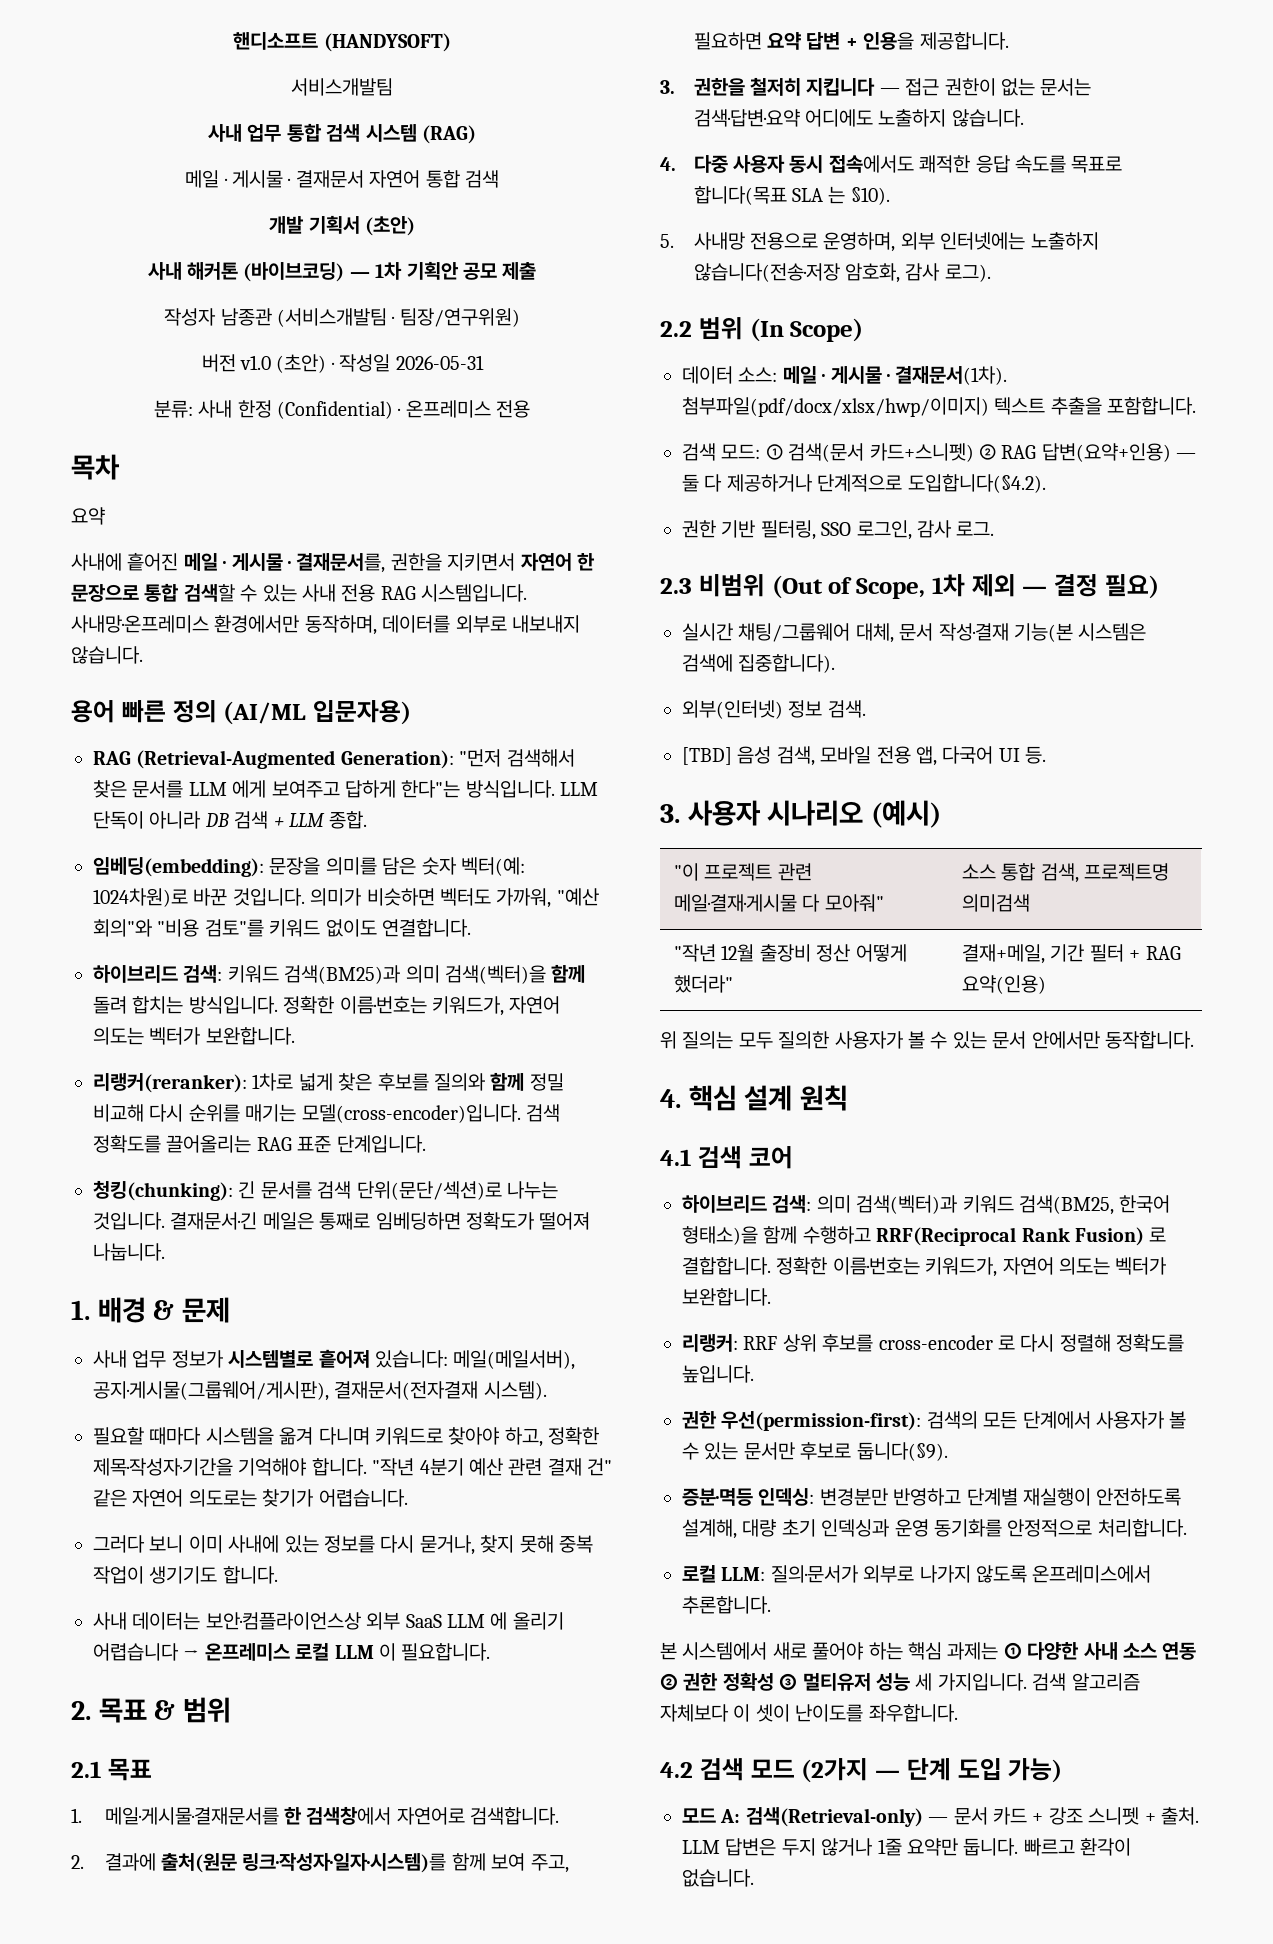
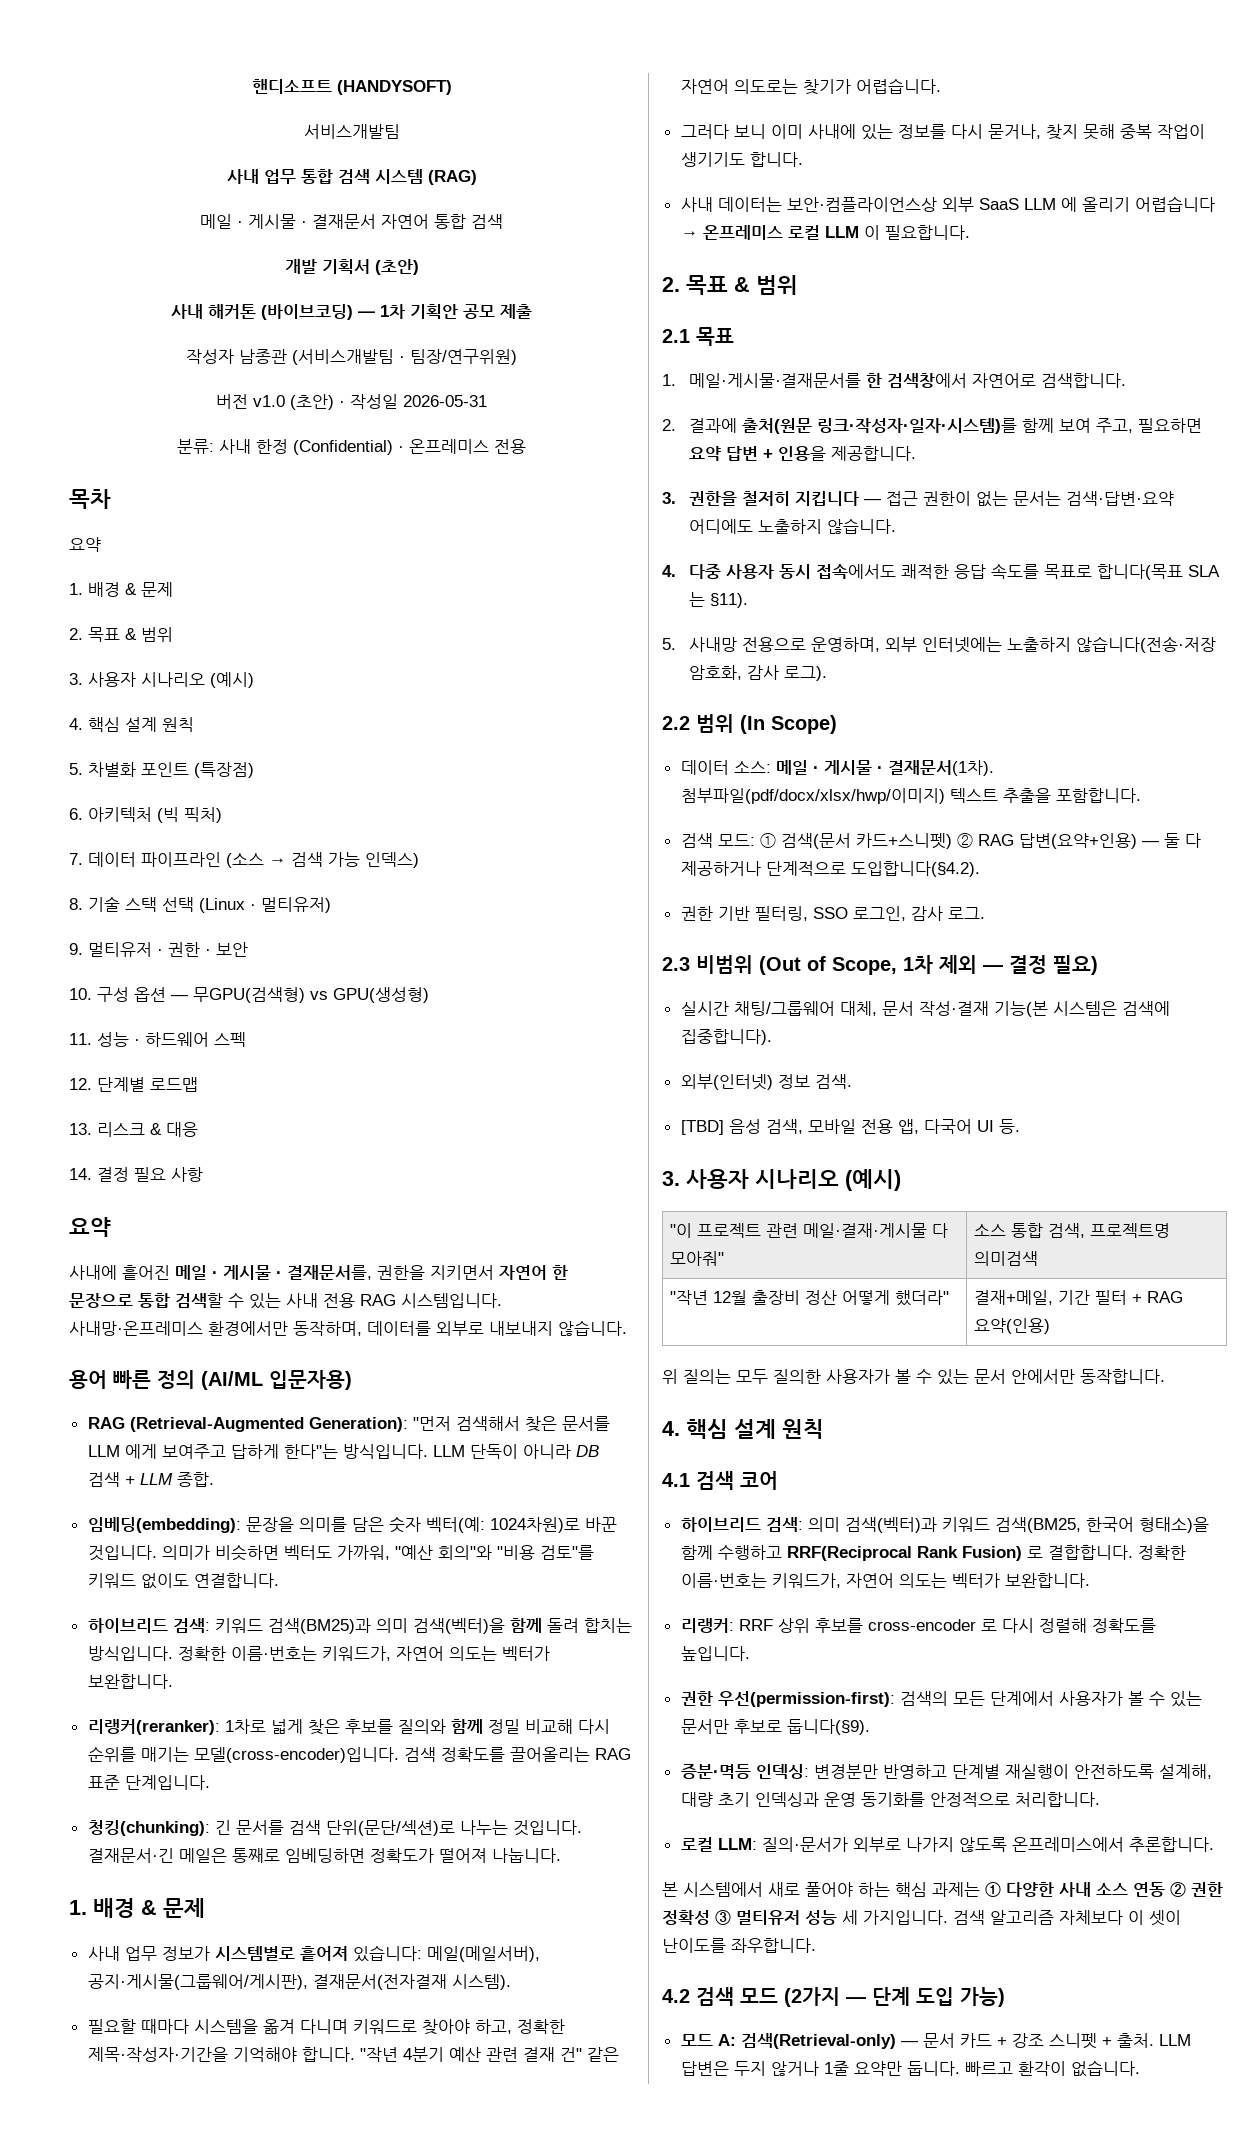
  목차
+ 요약
+ 1. 배경 & 문제
+ 2. 목표 & 범위
+ 3. 사용자 시나리오 (예시)
+ 4. 핵심 설계 원칙
+ 5. 차별화 포인트 (특장점)
+ 6. 아키텍처 (빅 픽처)
+ 7. 데이터 파이프라인 (소스 → 검색 가능 인덱스)
+ 8. 기술 스택 선택 (Linux · 멀티유저)
+ 9. 멀티유저 · 권한 · 보안
+ 10. 구성 옵션 — 무GPU(검색형) vs GPU(생성형)
+ 11. 성능 · 하드웨어 스펙
+ 12. 단계별 로드맵
+ 13. 리스크 & 대응
+ 14. 결정 필요 사항
- 4. 다중 사용자 동시 접속에서도 쾌적한 응답 속도를 목표로 합니다(목표 SLA 는 §10).
+ 4. 다중 사용자 동시 접속에서도 쾌적한 응답 속도를 목표로 합니다(목표 SLA 는 §11).

